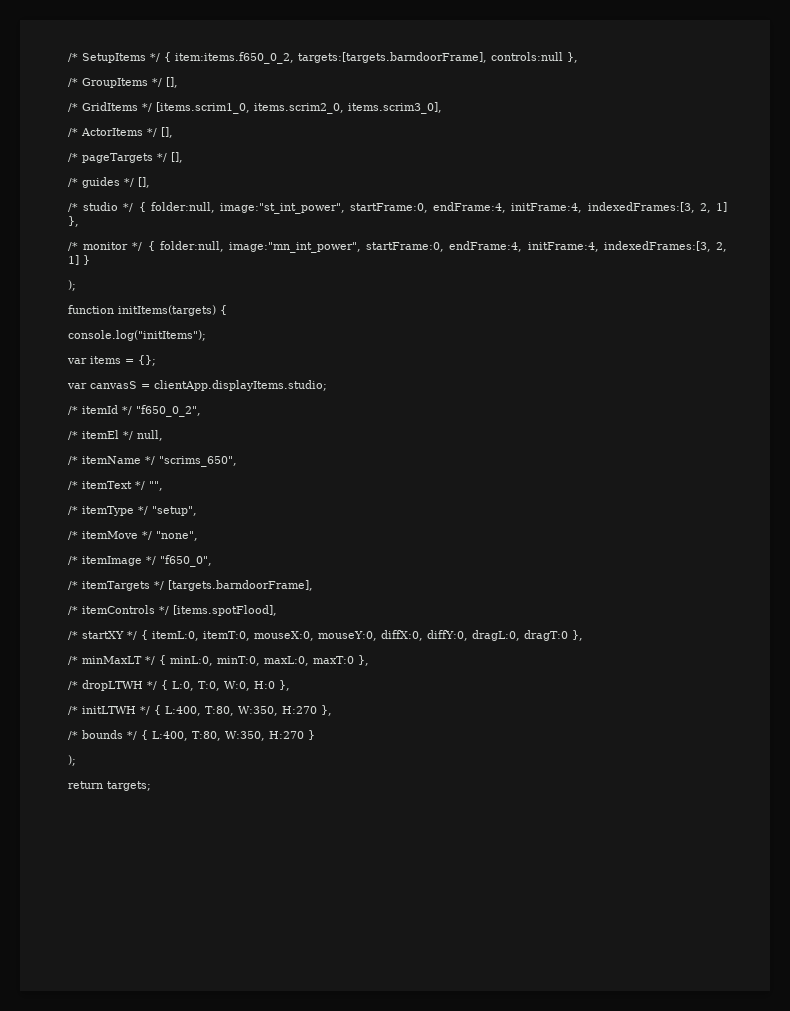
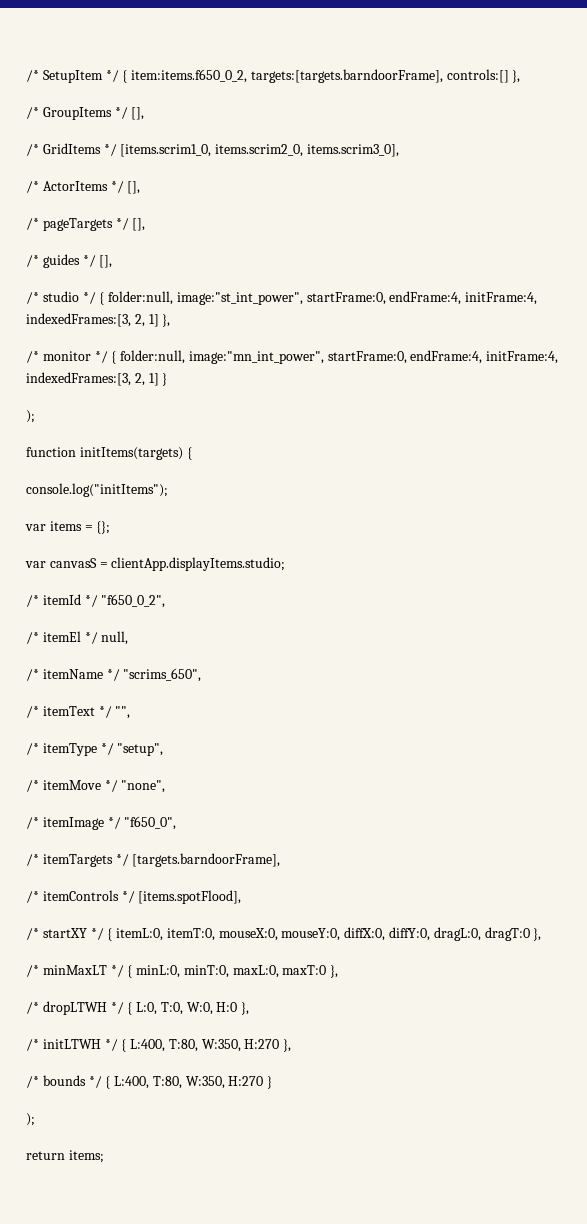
- /* SetupItems */ { item:items.f650_0_2, targets:[targets.barndoorFrame], controls:null },
+ /* SetupItem */ { item:items.f650_0_2, targets:[targets.barndoorFrame], controls:[] },
- return targets;
+ return items;

